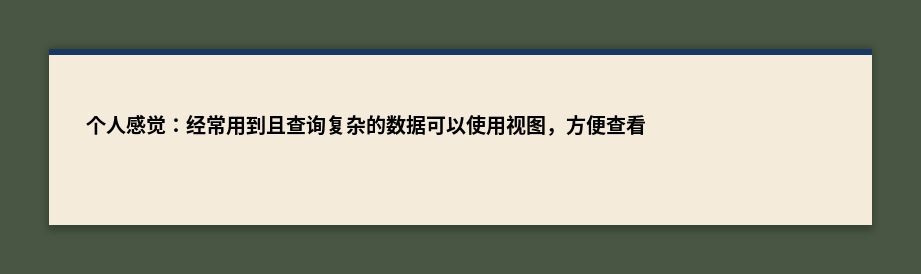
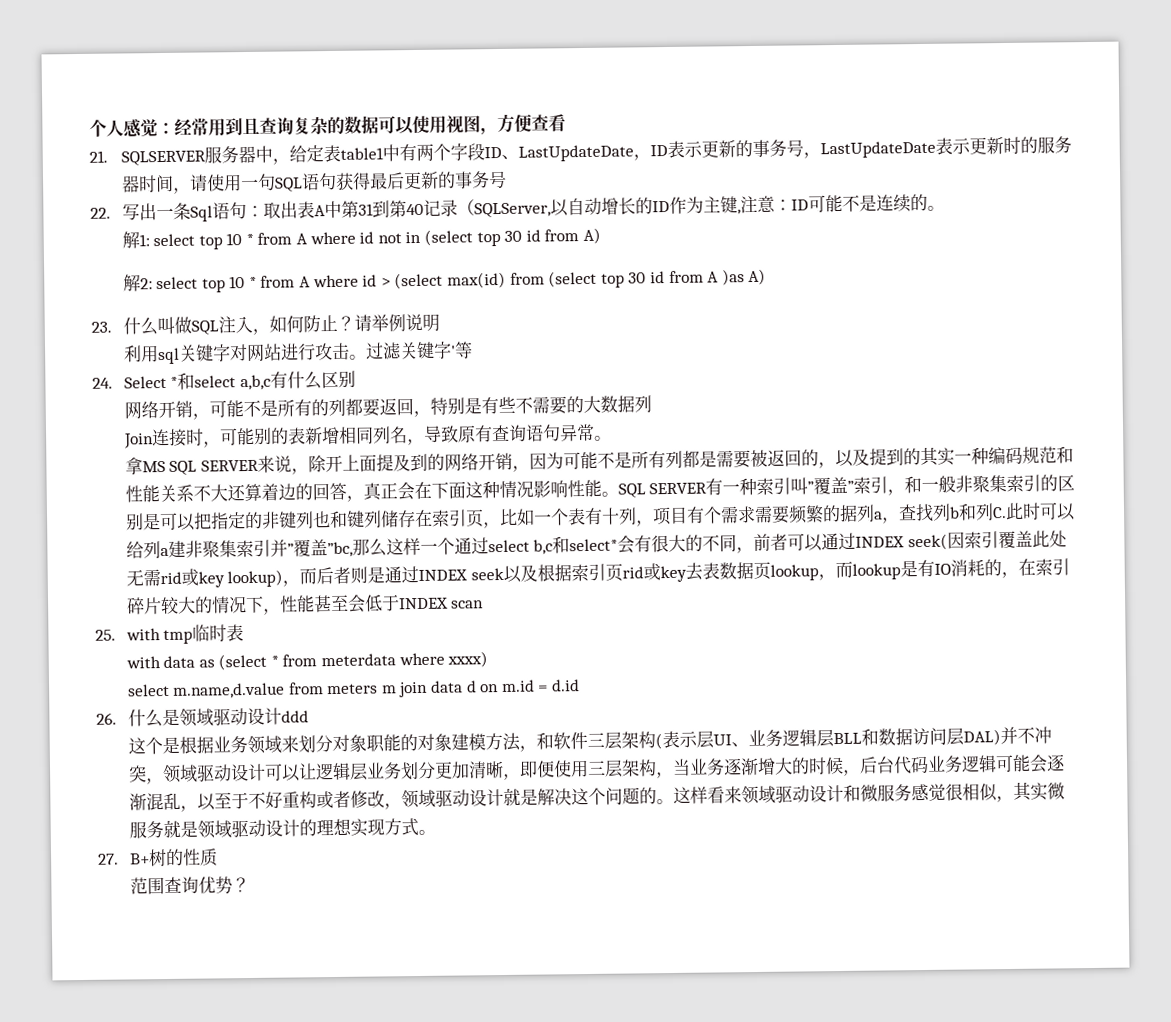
+ 21. SQLSERVER服务器中，给定表table1中有两个字段ID、LastUpdateDate，ID表示更新的事务号，LastUpdateDate表示更新时的服务器时间，请使用一句SQL语句获得最后更新的事务号
+ 22.写出一条Sql语句：取出表A中第31到第40记录（SQLServer,以自动增长的ID作为主键,注意：ID可能不是连续的。
+ 解1: select top 10 * from A where id not in (select top 30 id from A)
+ 解2: select top 10 * from A where id > (select max(id) from (select top 30 id from A )as A)
+ 23.什么叫做SQL注入，如何防止？请举例说明
+ 利用sql关键字对网站进行攻击。过滤关键字'等
+ 24. Select *和select a,b,c有什么区别
+ 网络开销，可能不是所有的列都要返回，特别是有些不需要的大数据列
+ Join连接时，可能别的表新增相同列名，导致原有查询语句异常。
+ 拿MS SQL SERVER来说，除开上面提及到的网络开销，因为可能不是所有列都是需要被返回的，以及提到的其实一种编码规范和性能关系不大还算着边的回答，真正会在下面这种情况影响性能。SQL SERVER有一种索引叫”覆盖”索引，和一般非聚集索引的区别是可以把指定的非键列也和键列储存在索引页，比如一个表有十列，项目有个需求需要频繁的据列a，查找列b和列C.此时可以给列a建非聚集索引并”覆盖”bc,那么这样一个通过select b,c和select*会有很大的不同，前者可以通过INDEX seek(因索引覆盖此处无需rid或key lookup)，而后者则是通过INDEX seek以及根据索引页rid或key去表数据页lookup，而lookup是有IO消耗的，在索引碎片较大的情况下，性能甚至会低于INDEX scan
+ 25. with tmp临时表
+ with data as (select * from meterdata where xxxx)
+ select m.name,d.value from meters m join data d on m.id = d.id
+ 26.什么是领域驱动设计ddd
+ 这个是根据业务领域来划分对象职能的对象建模方法，和软件三层架构(表示层UI、业务逻辑层BLL和数据访问层DAL)并不冲突，领域驱动设计可以让逻辑层业务划分更加清晰，即便使用三层架构，当业务逐渐增大的时候，后台代码业务逻辑可能会逐渐混乱，以至于不好重构或者修改，领域驱动设计就是解决这个问题的。这样看来领域驱动设计和微服务感觉很相似，其实微服务就是领域驱动设计的理想实现方式。
+ 27. B+树的性质
+ 范围查询优势？

